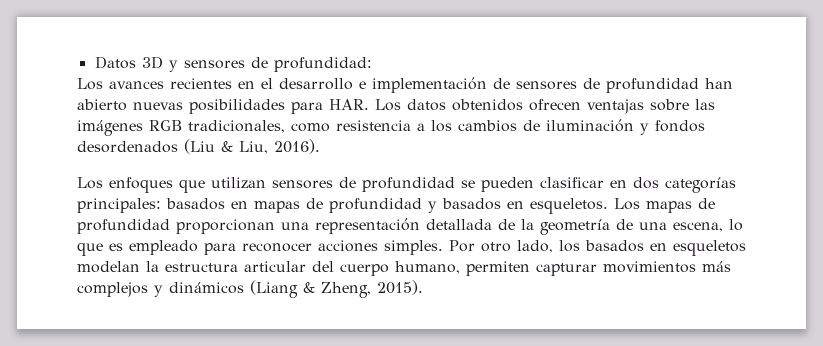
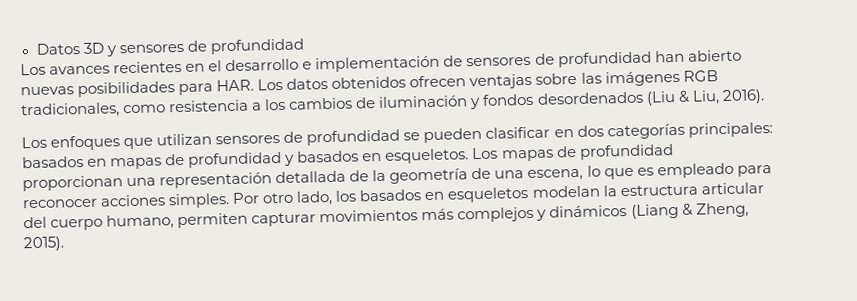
- Datos 3D y sensores de profundidad:
+ Datos 3D y sensores de profundidad

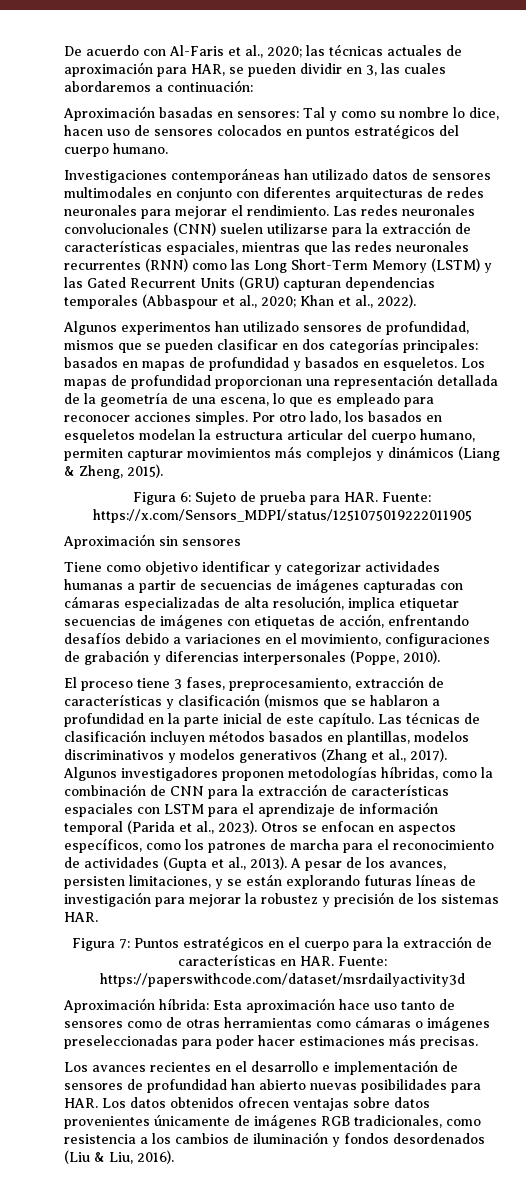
- Datos 3D y sensores de profundidad
- Los avances recientes en el desarrollo e implementación de sensores de profundidad han abierto nuevas posibilidades para HAR. Los datos obtenidos ofrecen ventajas sobre las imágenes RGB tradicionales, como resistencia a los cambios de iluminación y fondos desordenados (Liu & Liu, 2016).
- Los enfoques que utilizan sensores de profundidad se pueden clasificar en dos categorías principales: basados en mapas de profundidad y basados en esqueletos.
+ De acuerdo con Al-Faris et al., 2020; las técnicas actuales de aproximación para HAR, se pueden dividir en 3, las cuales abordaremos a continuación:
+ Aproximación basadas en sensores: Tal y como su nombre lo dice, hacen uso de sensores colocados en puntos estratégicos del cuerpo humano.
+ Investigaciones contemporáneas han utilizado datos de sensores multimodales en conjunto con diferentes arquitecturas de redes neuronales para mejorar el rendimiento. Las redes neuronales convolucionales (CNN) suelen utilizarse para la extracción de características espaciales, mientras que las redes neuronales recurrentes (RNN) como las Long Short-Term Memory (LSTM) y las Gated Recurrent Units (GRU) capturan dependencias temporales (Abbaspour et al., 2020; Khan et al., 2022).
+ Algunos experimentos han utilizado sensores de profundidad, mismos que se pueden clasificar en dos categorías principales: basados en mapas de profundidad y basados en esqueletos.
+ Figura 6: Sujeto de prueba para HAR. Fuente: https://x.com/Sensors_MDPI/status/1251075019222011905
+ Aproximación sin sensores
+ Tiene como objetivo identificar y categorizar actividades humanas a partir de secuencias de imágenes capturadas con cámaras especializadas de alta resolución, implica etiquetar secuencias de imágenes con etiquetas de acción, enfrentando desafíos debido a variaciones en el movimiento, configuraciones de grabación y diferencias interpersonales (Poppe, 2010).
+ El proceso tiene 3 fases, preprocesamiento, extracción de características y clasificación (mismos que se hablaron a profundidad en la parte inicial de este capítulo. Las técnicas de clasificación incluyen métodos basados en plantillas, modelos discriminativos y modelos generativos (Zhang et al., 2017). Algunos investigadores proponen metodologías híbridas, como la combinación de CNN para la extracción de características espaciales con LSTM para el aprendizaje de información temporal (Parida et al., 2023). Otros se enfocan en aspectos específicos, como los patrones de marcha para el reconocimiento de actividades (Gupta et al., 2013). A pesar de los avances, persisten limitaciones, y se están explorando futuras líneas de investigación para mejorar la robustez y precisión de los sistemas HAR.
+ Figura 7: Puntos estratégicos en el cuerpo para la extracción de características en HAR. Fuente: https://paperswithcode.com/dataset/msrdailyactivity3d
+ Aproximación híbrida: Esta aproximación hace uso tanto de sensores como de otras herramientas como cámaras o imágenes preseleccionadas para poder hacer estimaciones más precisas.
+ Los avances recientes en el desarrollo e implementación de sensores de profundidad han abierto nuevas posibilidades para HAR. Los datos obtenidos ofrecen ventajas sobre datos provenientes únicamente de imágenes RGB tradicionales, como resistencia a los cambios de iluminación y fondos desordenados (Liu & Liu, 2016).

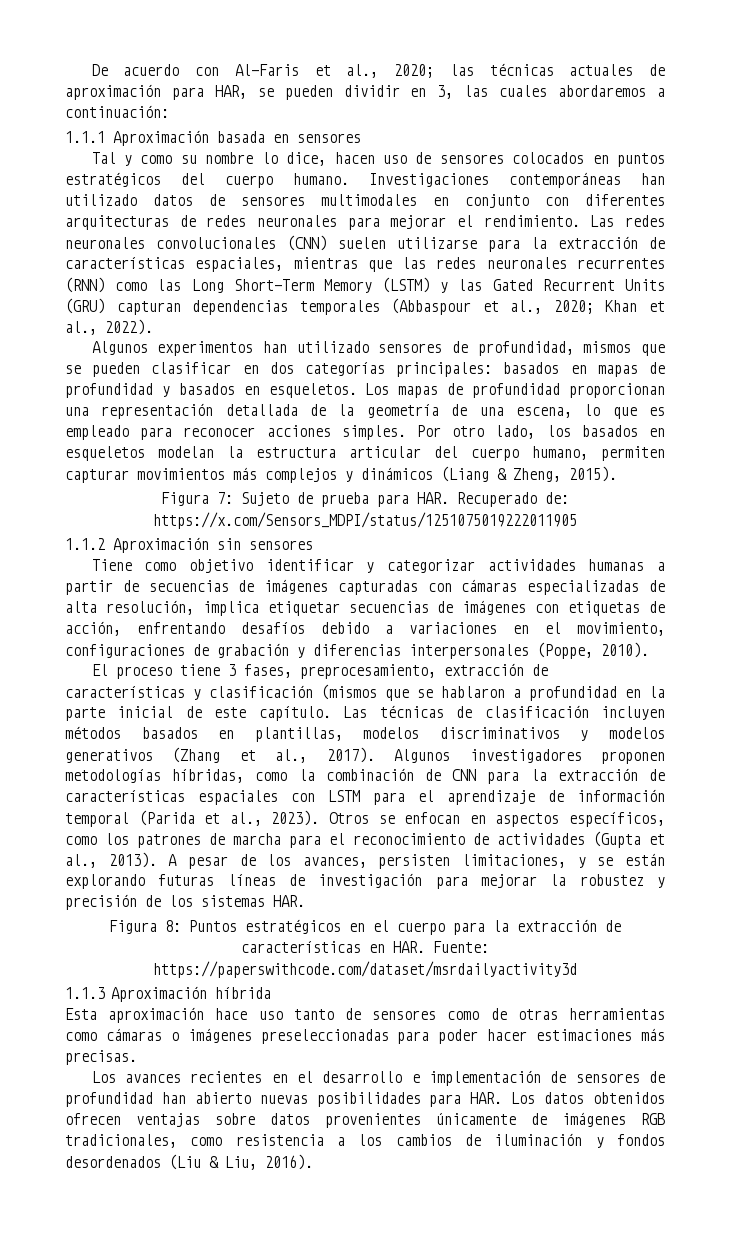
- Aproximación basadas en sensores: Tal y como su nombre lo dice, hacen uso de sensores colocados en puntos estratégicos del cuerpo humano.
- Investigaciones contemporáneas han utilizado datos de sensores multimodales en conjunto con diferentes arquitecturas de redes neuronales para mejorar el rendimiento.
+ 1.1.1 Aproximación basada en sensores
+ Tal y como su nombre lo dice, hacen uso de sensores colocados en puntos estratégicos del cuerpo humano. Investigaciones contemporáneas han utilizado datos de sensores multimodales en conjunto con diferentes arquitecturas de redes neuronales para mejorar el rendimiento.
- Figura 6: Sujeto de prueba para HAR. Fuente: https://x.com/Sensors_MDPI/status/1251075019222011905
+ Figura 7: Sujeto de prueba para HAR. Recuperado de: https://x.com/Sensors_MDPI/status/1251075019222011905
- Aproximación sin sensores
+ 1.1.2 Aproximación sin sensores
- Figura 7: Puntos estratégicos en el cuerpo para la extracción de características en HAR. Fuente: https://paperswithcode.com/dataset/msrdailyactivity3d
+ Figura 8: Puntos estratégicos en el cuerpo para la extracción de características en HAR. Fuente: https://paperswithcode.com/dataset/msrdailyactivity3d
- Aproximación híbrida: Esta aproximación hace uso tanto de sensores como de otras herramientas como cámaras o imágenes preseleccionadas para poder hacer estimaciones más precisas.
+ 1.1.3 Aproximación híbrida
+ Esta aproximación hace uso tanto de sensores como de otras herramientas como cámaras o imágenes preseleccionadas para poder hacer estimaciones más precisas.

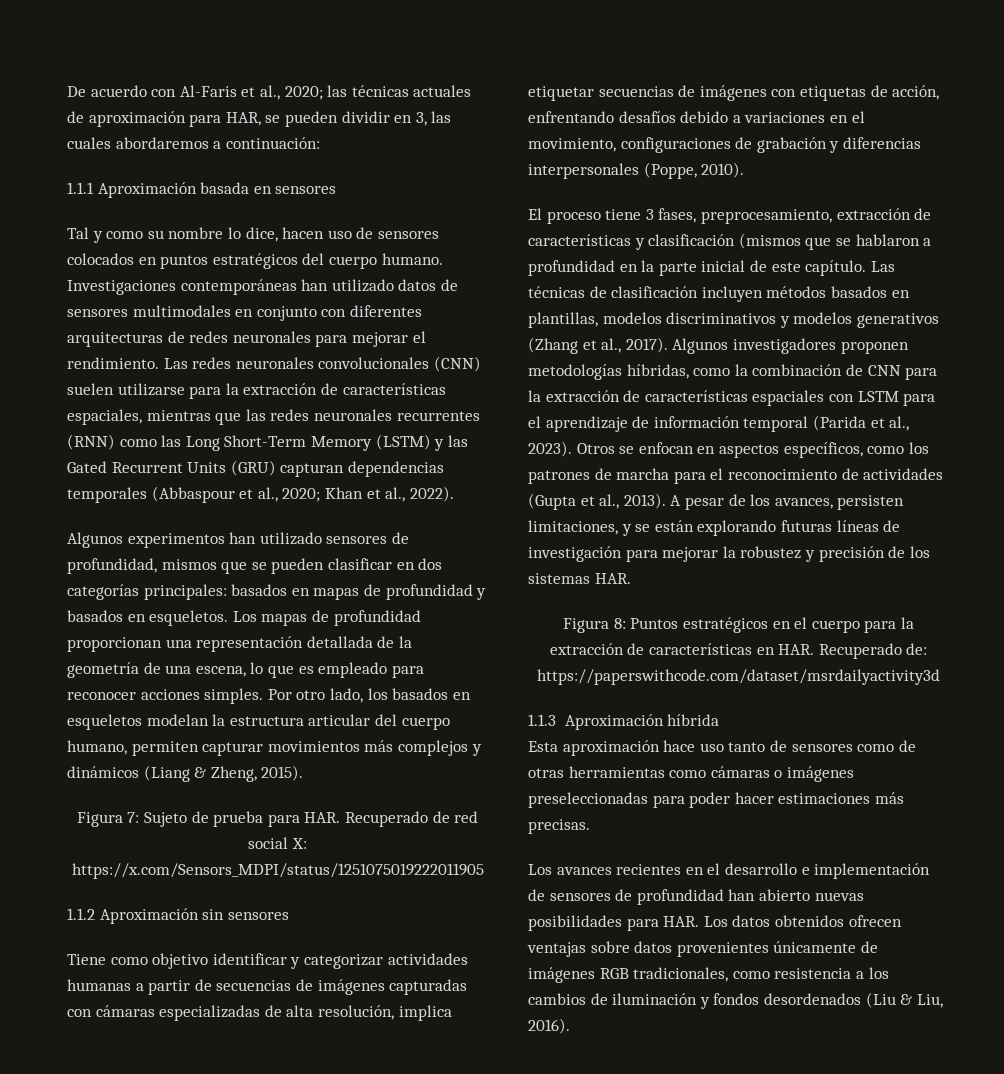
- Figura 7: Sujeto de prueba para HAR. Recuperado de: https://x.com/Sensors_MDPI/status/1251075019222011905
+ Figura 7: Sujeto de prueba para HAR. Recuperado de red social X: https://x.com/Sensors_MDPI/status/1251075019222011905
- Figura 8: Puntos estratégicos en el cuerpo para la extracción de características en HAR. Fuente: https://paperswithcode.com/dataset/msrdailyactivity3d
+ Figura 8: Puntos estratégicos en el cuerpo para la extracción de características en HAR. Recuperado de: https://paperswithcode.com/dataset/msrdailyactivity3d

